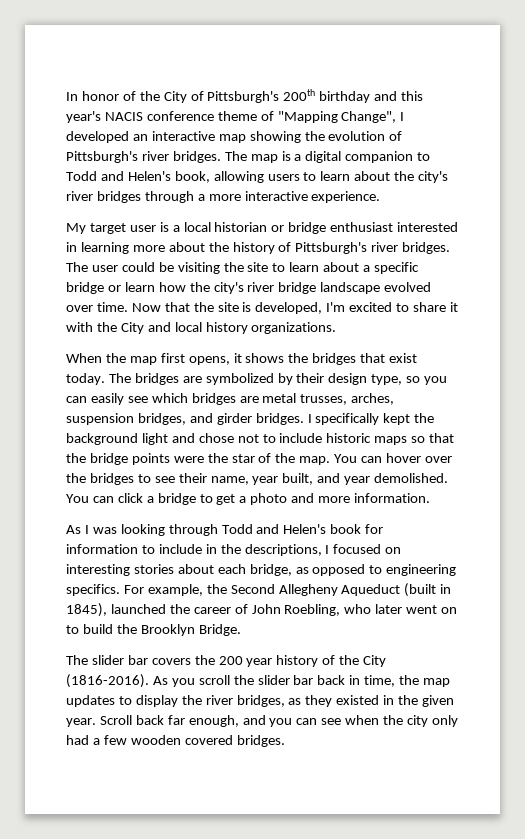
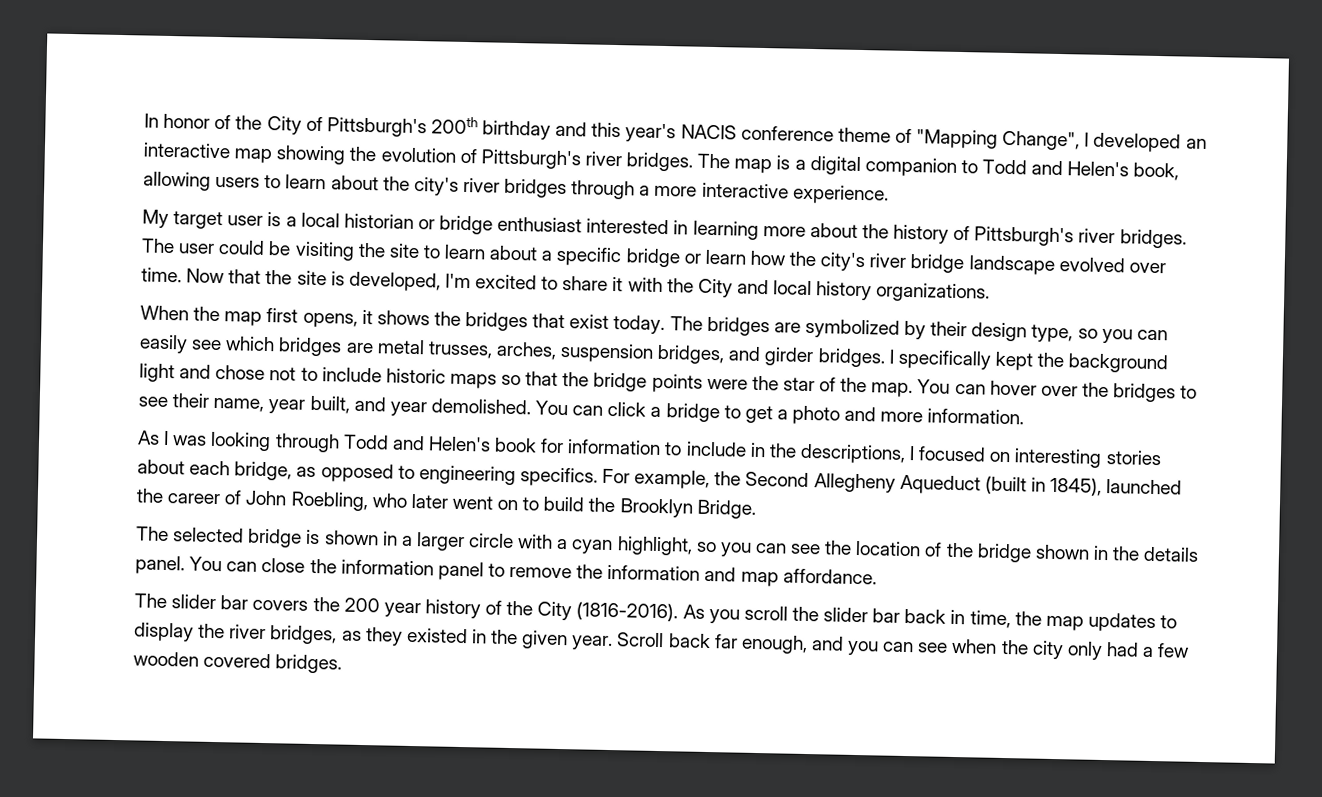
+ The selected bridge is shown in a larger circle with a cyan highlight, so you can see the location of the bridge shown in the details panel. You can close the information panel to remove the information and map affordance.

